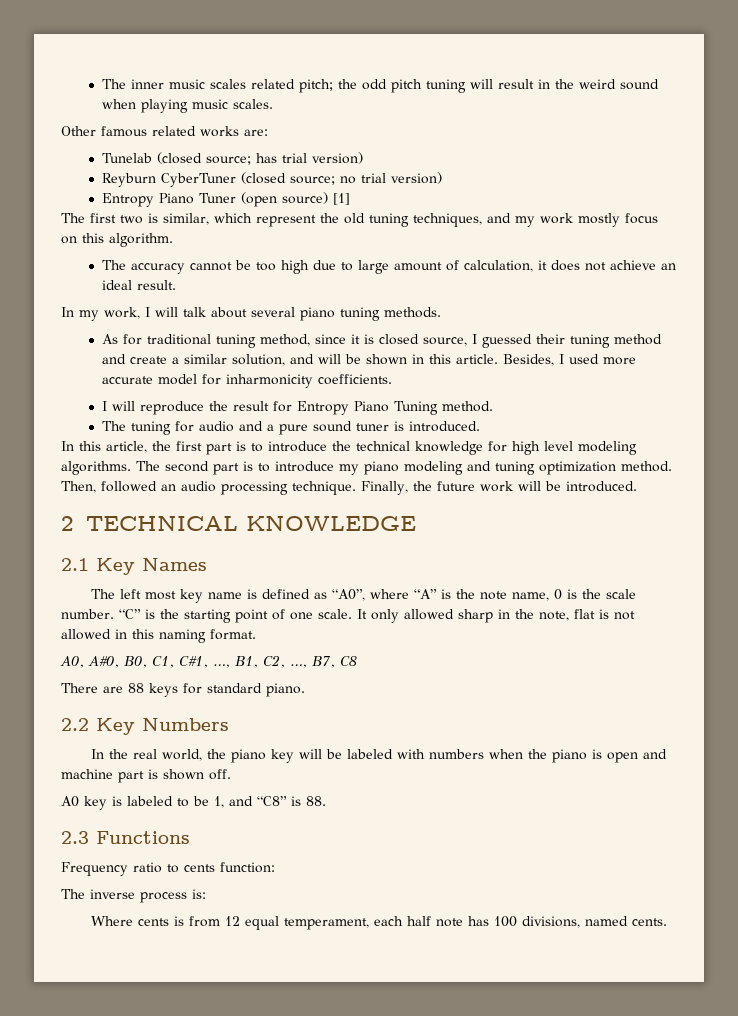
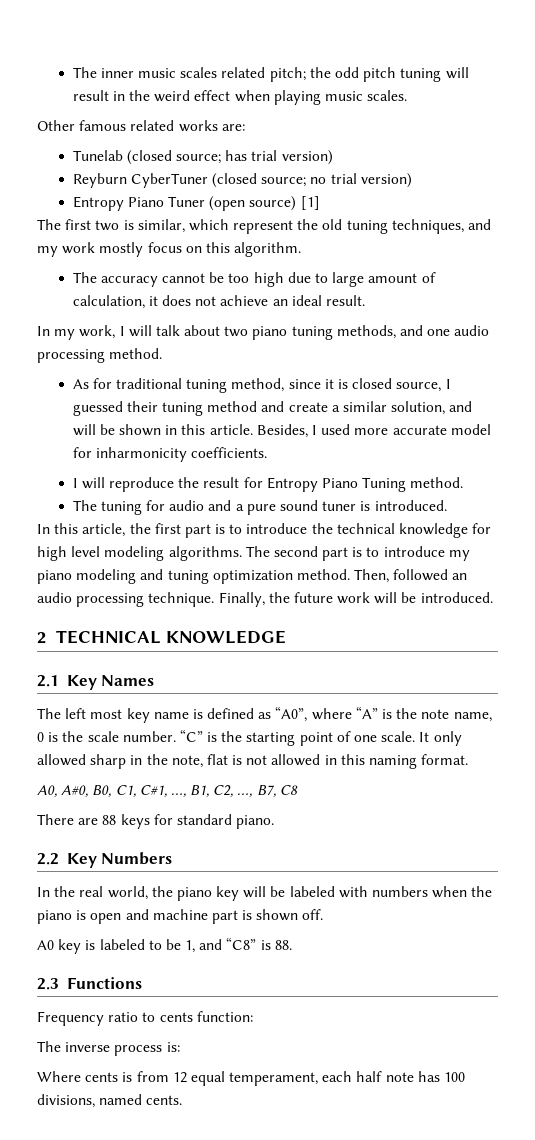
- The inner music scales related pitch; the odd pitch tuning will result in the weird sound when playing music scales.
+ The inner music scales related pitch; the odd pitch tuning will result in the weird effect when playing music scales.
- In my work, I will talk about several piano tuning methods.
+ In my work, I will talk about two piano tuning methods, and one audio processing method.

